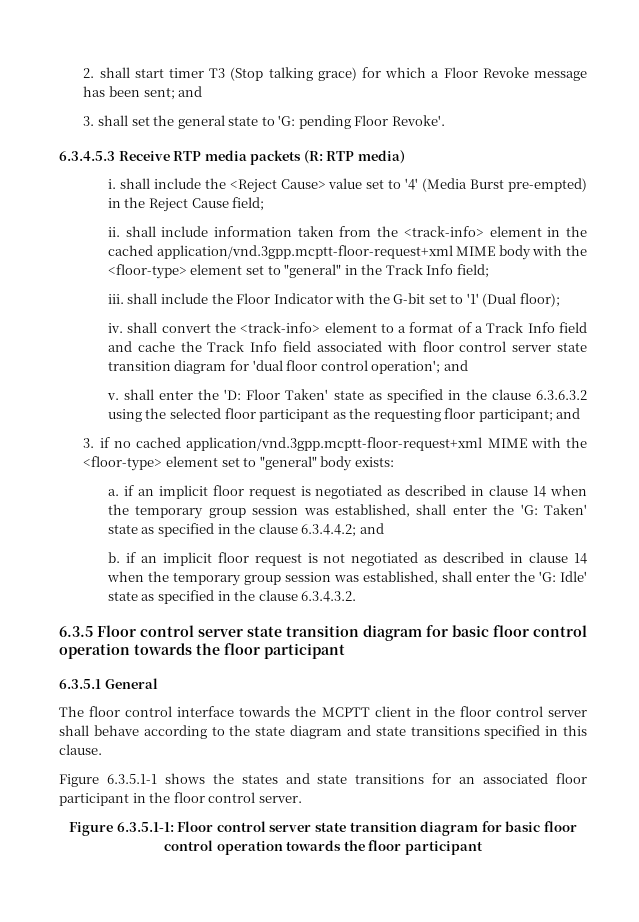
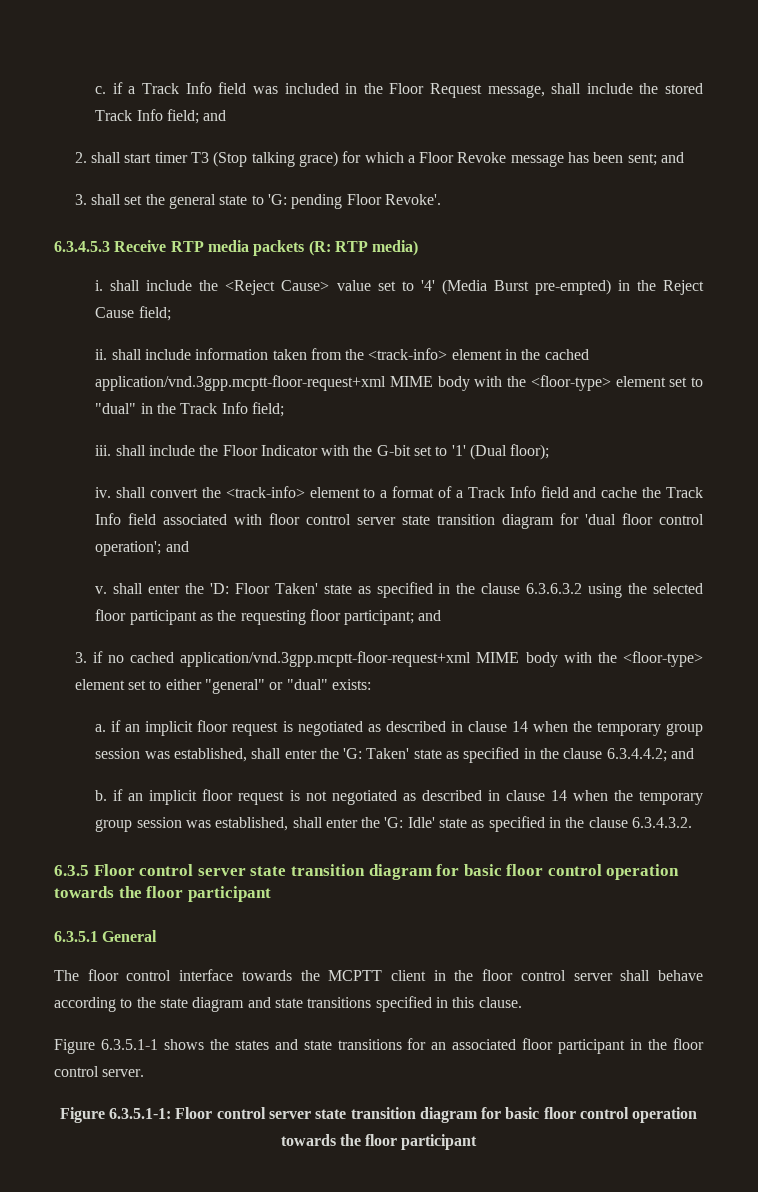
+ c. if a Track Info field was included in the Floor Request message, shall include the stored Track Info field; and
- ii. shall include information taken from the <track-info> element in the cached application/vnd.3gpp.mcptt-floor-request+xml MIME body with the <floor-type> element set to "general" in the Track Info field;
+ ii. shall include information taken from the <track-info> element in the cached application/vnd.3gpp.mcptt-floor-request+xml MIME body with the <floor-type> element set to "dual" in the Track Info field;
- 3. if no cached application/vnd.3gpp.mcptt-floor-request+xml MIME with the <floor-type> element set to "general" body exists:
+ 3. if no cached application/vnd.3gpp.mcptt-floor-request+xml MIME body with the <floor-type> element set to either "general" or "dual" exists:

